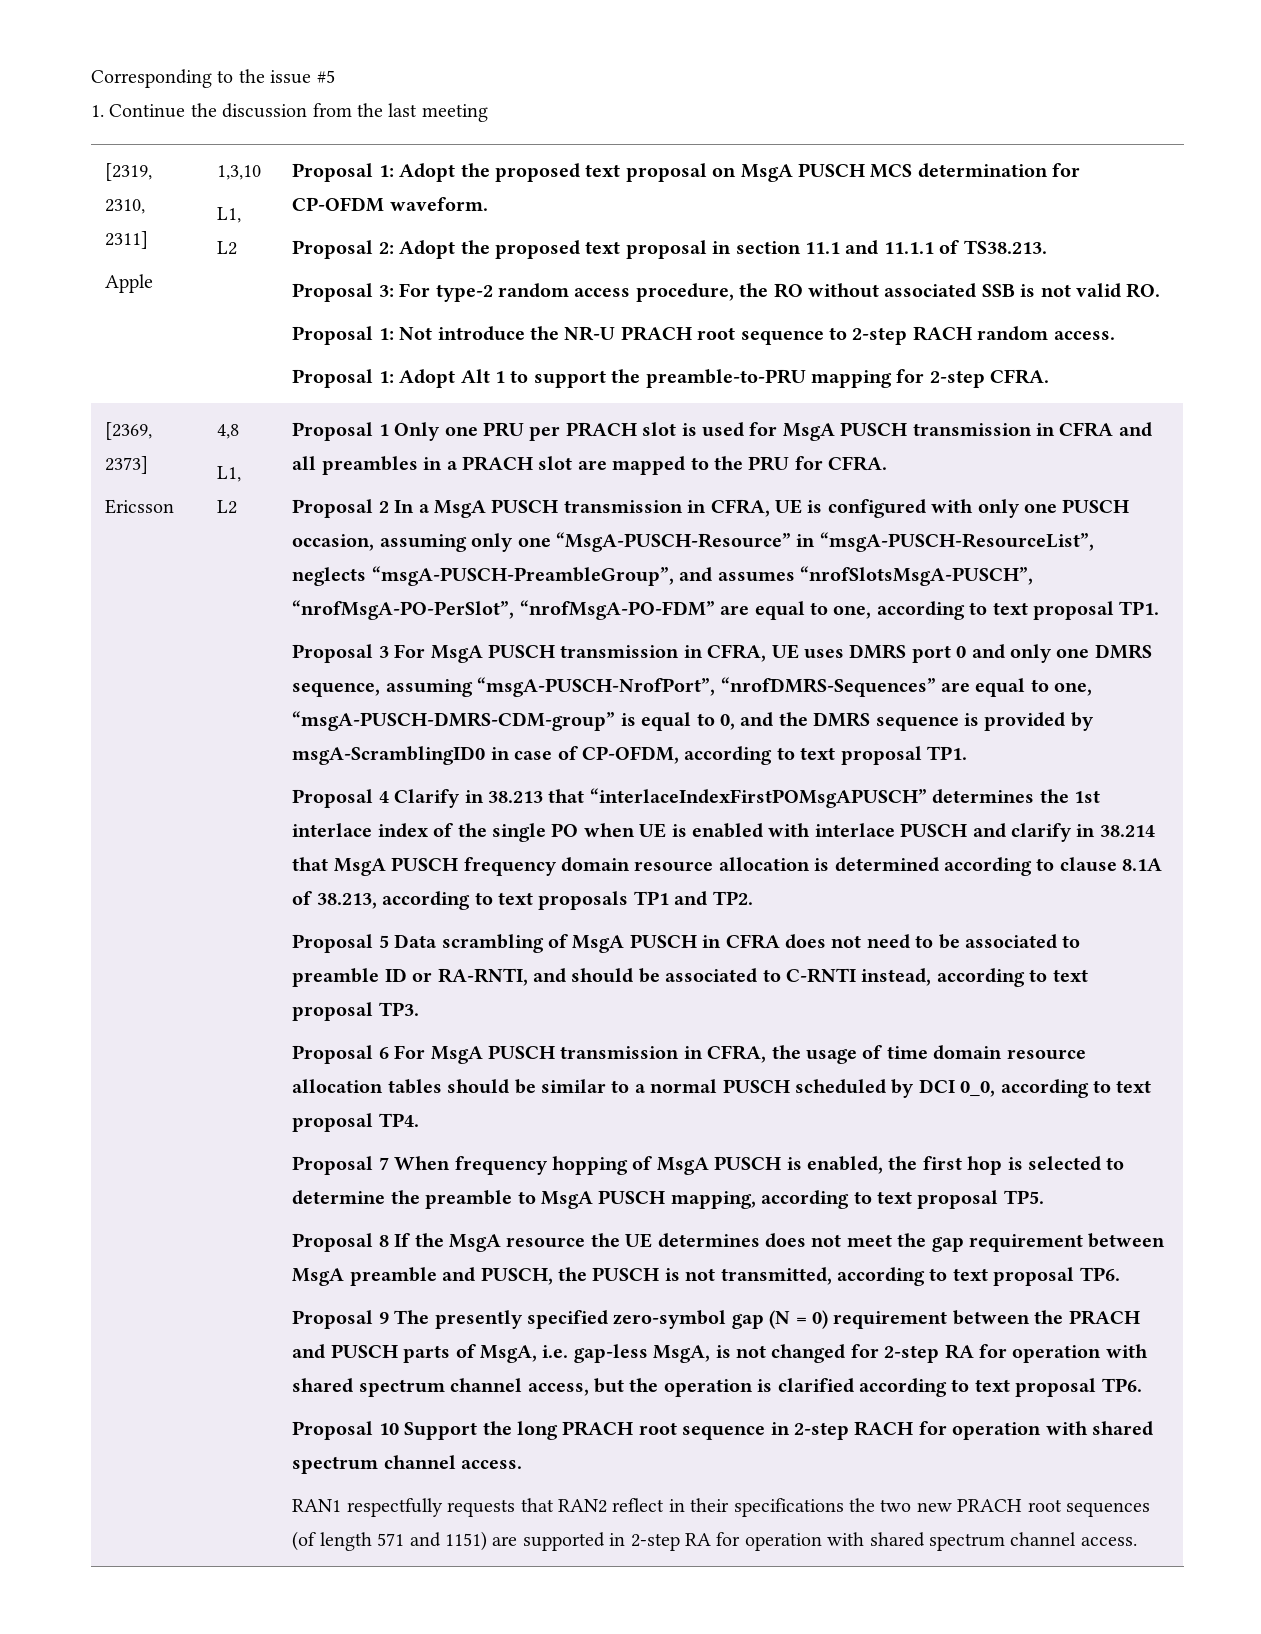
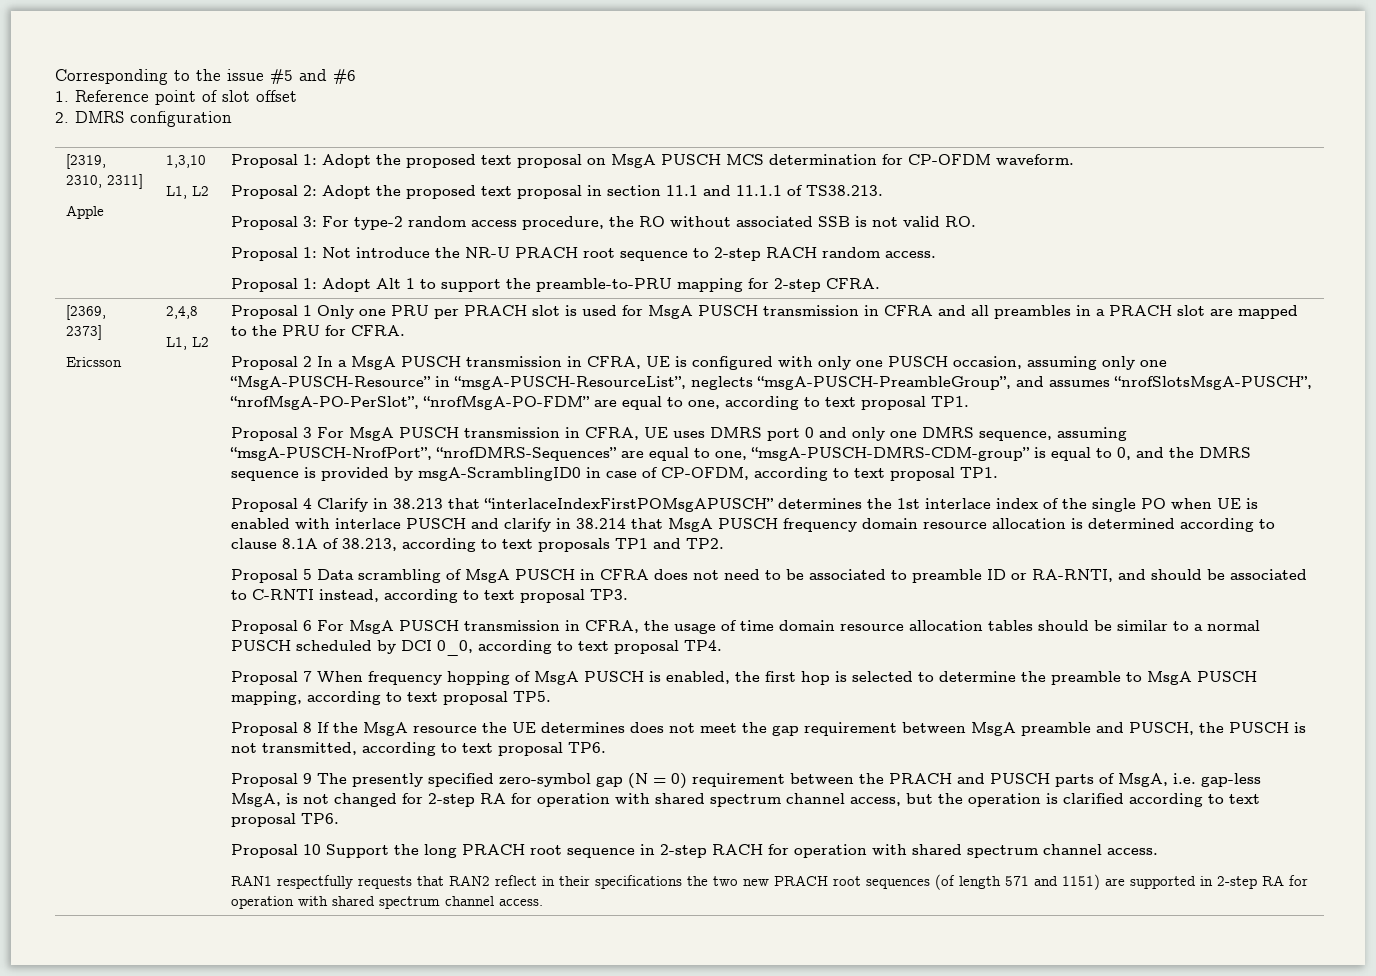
- Corresponding to the issue #5
+ Corresponding to the issue #5 and #6
- 1. Continue the discussion from the last meeting
+ 1. Reference point of slot offset
+ 2. DMRS configuration
- 4,8
+ 2,4,8

